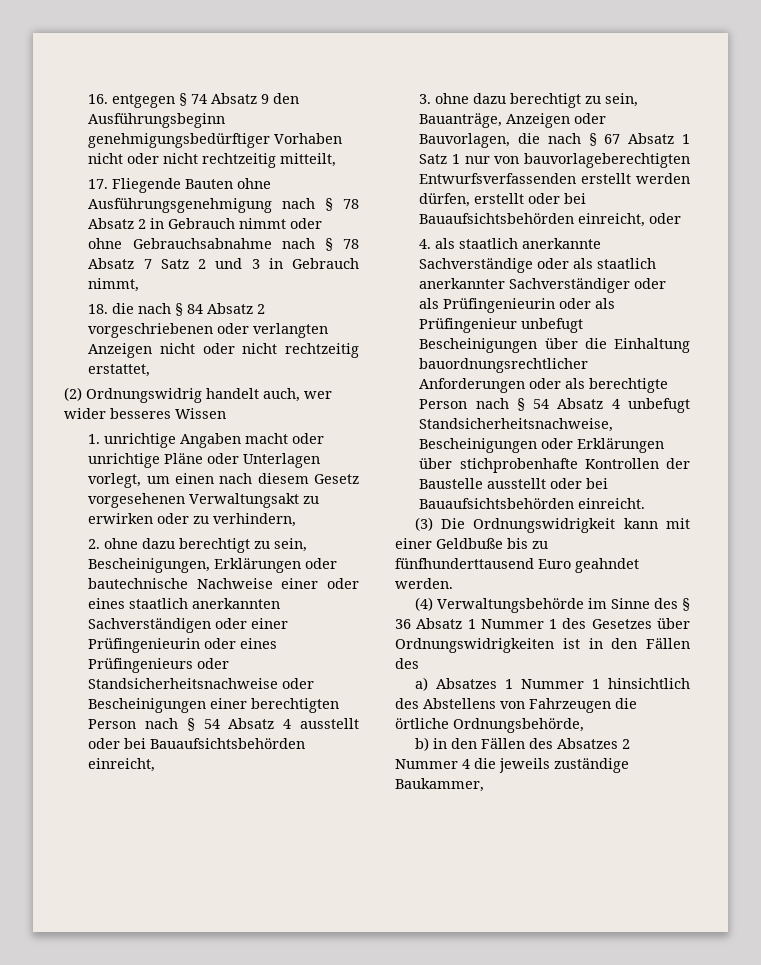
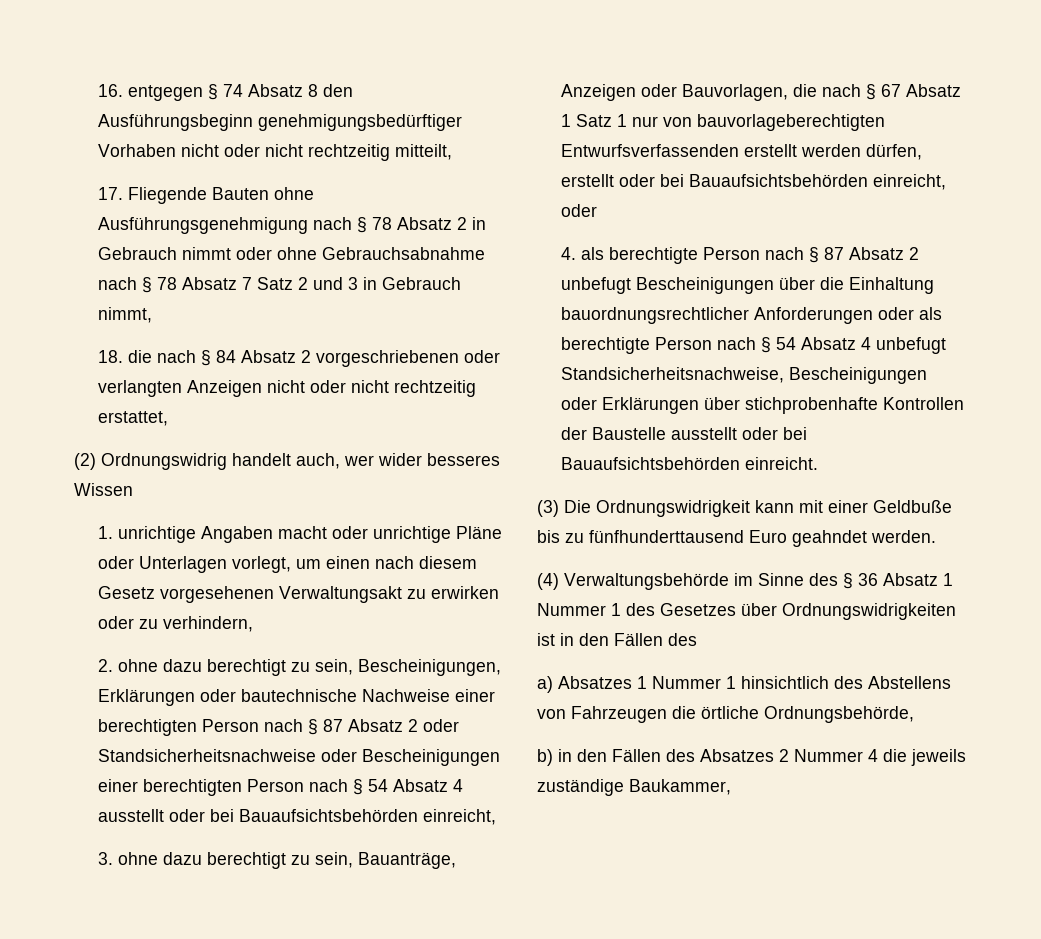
- 16. entgegen § 74 Absatz 9 den Ausführungsbeginn genehmigungsbedürftiger Vorhaben nicht oder nicht rechtzeitig mitteilt,
+ 16. entgegen § 74 Absatz 8 den Ausführungsbeginn genehmigungsbedürftiger Vorhaben nicht oder nicht rechtzeitig mitteilt,
- 2. ohne dazu berechtigt zu sein, Bescheinigungen, Erklärungen oder bautechnische Nachweise einer oder eines staatlich anerkannten Sachverständigen oder einer Prüfingenieurin oder eines Prüfingenieurs oder Standsicherheitsnachweise oder Bescheinigungen einer berechtigten Person nach § 54 Absatz 4 ausstellt oder bei Bauaufsichtsbehörden einreicht,
+ 2. ohne dazu berechtigt zu sein, Bescheinigungen, Erklärungen oder bautechnische Nachweise einer berechtigten Person nach § 87 Absatz 2 oder Standsicherheitsnachweise oder Bescheinigungen einer berechtigten Person nach § 54 Absatz 4 ausstellt oder bei Bauaufsichtsbehörden einreicht,
- 4. als staatlich anerkannte Sachverständige oder als staatlich anerkannter Sachverständiger oder als Prüfingenieurin oder als Prüfingenieur unbefugt Bescheinigungen über die Einhaltung bauordnungsrechtlicher Anforderungen oder als berechtigte Person nach § 54 Absatz 4 unbefugt Standsicherheitsnachweise, Bescheinigungen oder Erklärungen über stichprobenhafte Kontrollen der Baustelle ausstellt oder bei Bauaufsichtsbehörden einreicht.
+ 4. als berechtigte Person nach § 87 Absatz 2 unbefugt Bescheinigungen über die Einhaltung bauordnungsrechtlicher Anforderungen oder als berechtigte Person nach § 54 Absatz 4 unbefugt Standsicherheitsnachweise, Bescheinigungen oder Erklärungen über stichprobenhafte Kontrollen der Baustelle ausstellt oder bei Bauaufsichtsbehörden einreicht.

